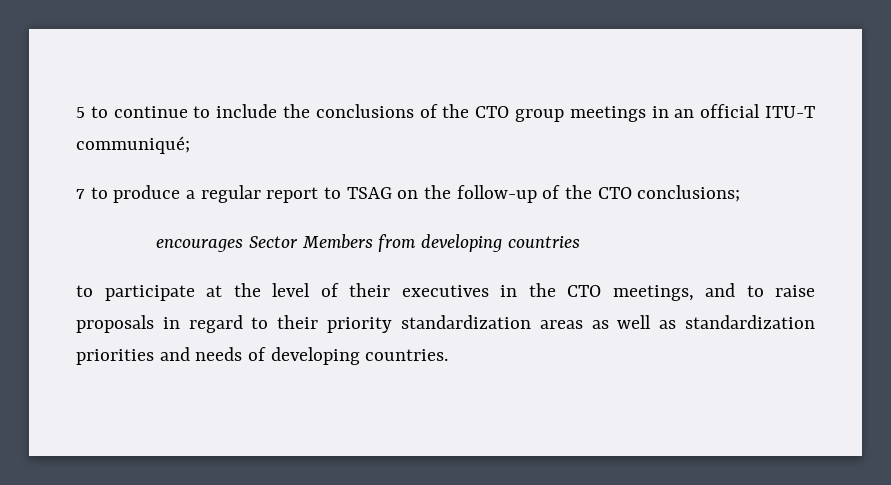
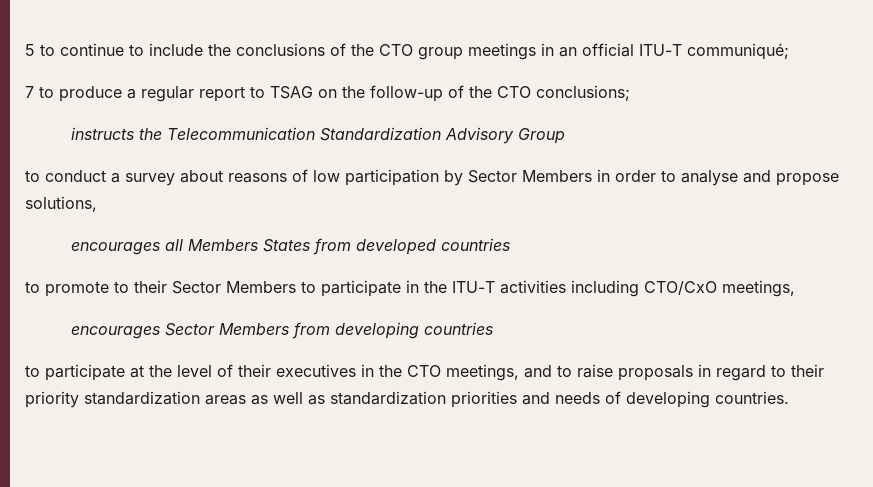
+ instructs the Telecommunication Standardization Advisory Group
+ to conduct a survey about reasons of low participation by Sector Members in order to analyse and propose solutions,
+ encourages all Members States from developed countries
+ to promote to their Sector Members to participate in the ITU-T activities including CTO/CxO meetings,

